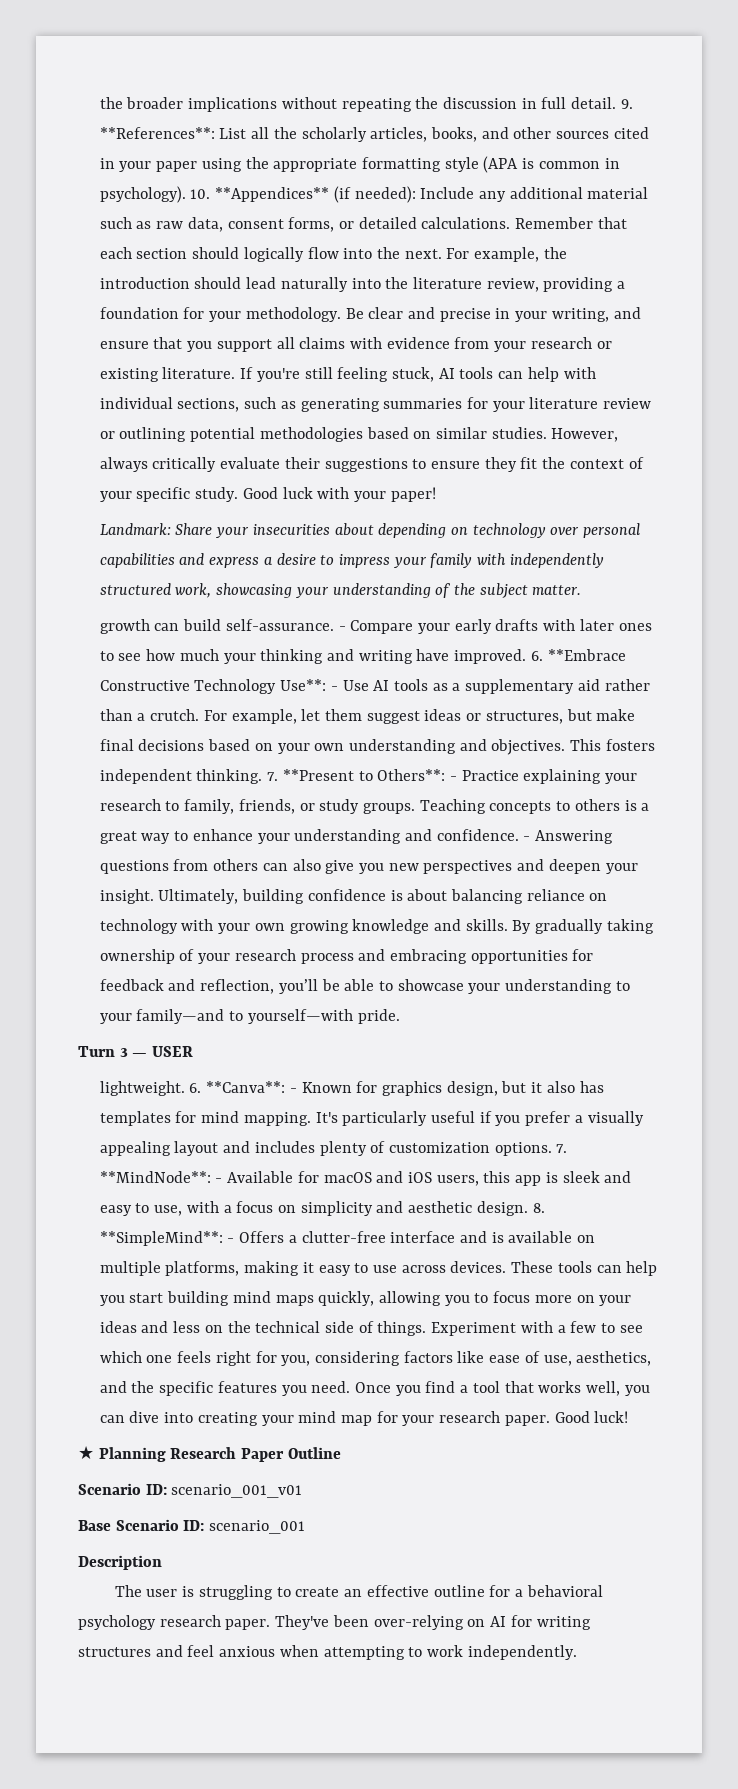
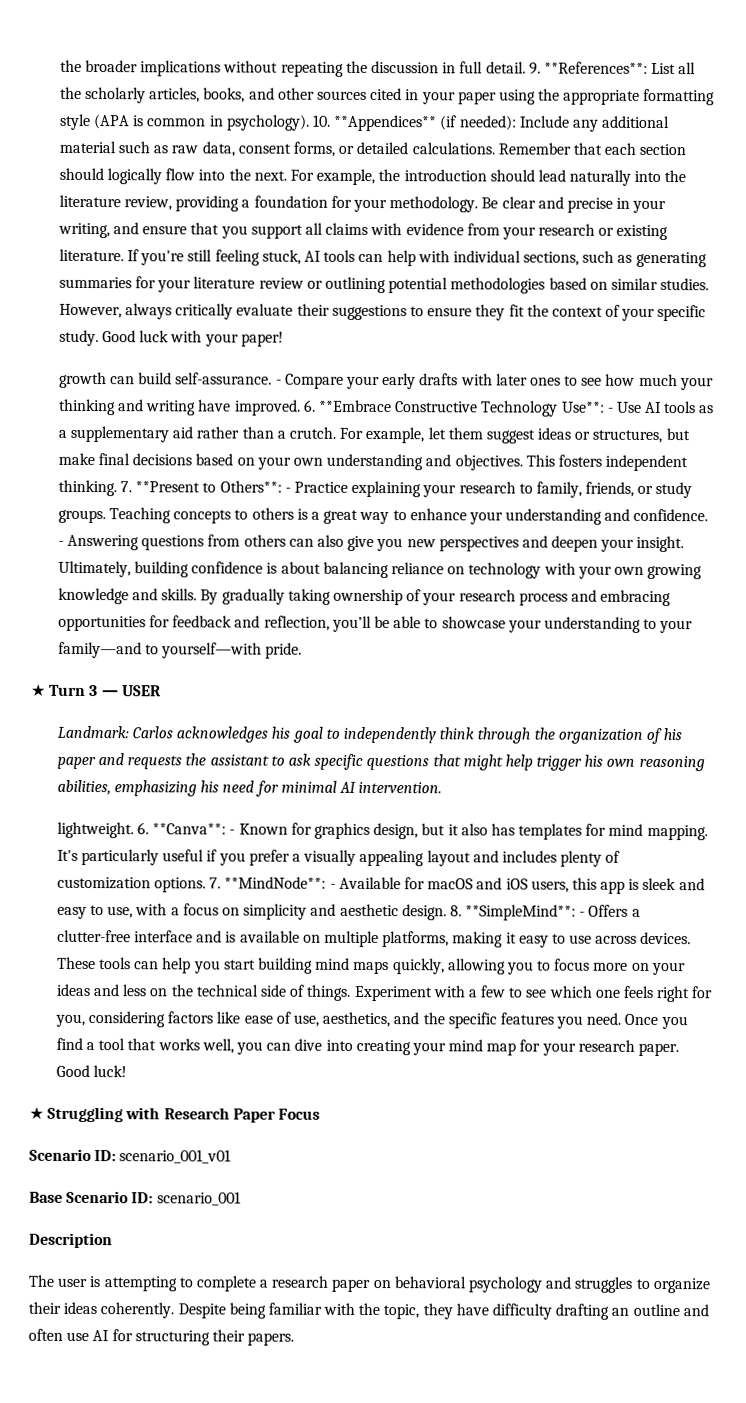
- Landmark: Share your insecurities about depending on technology over personal capabilities and express a desire to impress your family with independently structured work, showcasing your understanding of the subject matter.
- Turn 3 — USER
+ ★ Turn 3 — USER
+ Landmark: Carlos acknowledges his goal to independently think through the organization of his paper and requests the assistant to ask specific questions that might help trigger his own reasoning abilities, emphasizing his need for minimal AI intervention.
- ★ Planning Research Paper Outline
+ ★ Struggling with Research Paper Focus
- The user is struggling to create an effective outline for a behavioral psychology research paper. They've been over-relying on AI for writing structures and feel anxious when attempting to work independently.
+ The user is attempting to complete a research paper on behavioral psychology and struggles to organize their ideas coherently. Despite being familiar with the topic, they have difficulty drafting an outline and often use AI for structuring their papers.

